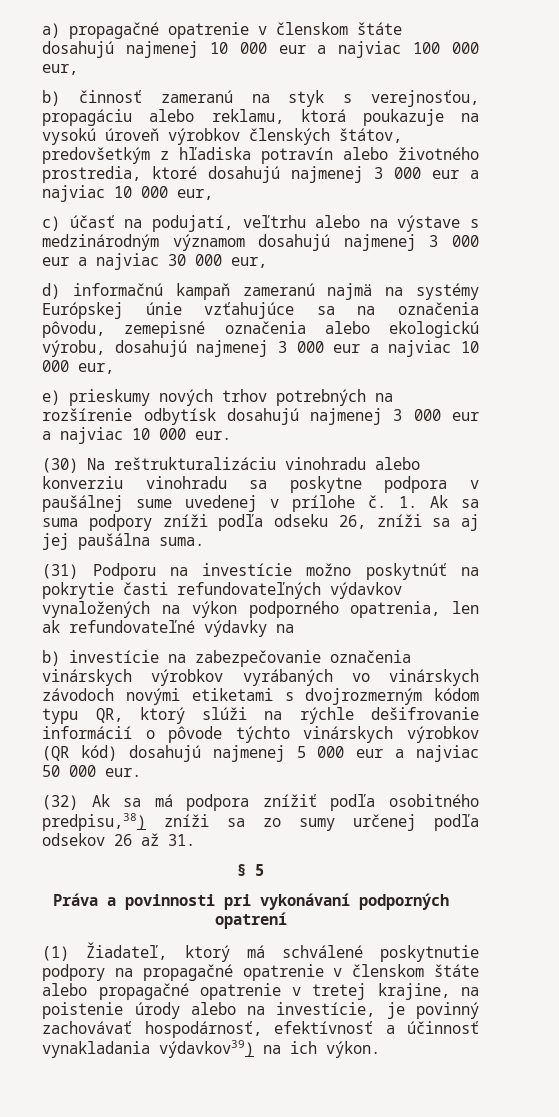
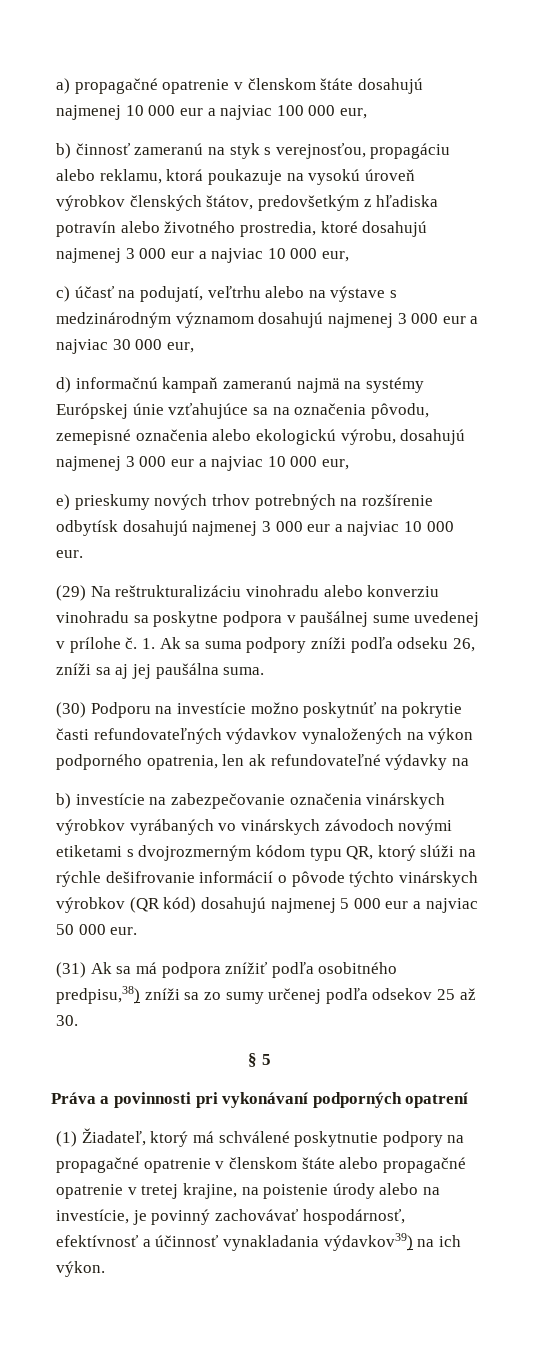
- (30) Na reštrukturalizáciu vinohradu alebo konverziu vinohradu sa poskytne podpora v paušálnej sume uvedenej v prílohe č.
+ (29) Na reštrukturalizáciu vinohradu alebo konverziu vinohradu sa poskytne podpora v paušálnej sume uvedenej v prílohe č.
- (31) Podporu na investície možno poskytnúť na pokrytie časti refundovateľných výdavkov vynaložených na výkon podporného opatrenia, len ak refundovateľné výdavky na
+ (30) Podporu na investície možno poskytnúť na pokrytie časti refundovateľných výdavkov vynaložených na výkon podporného opatrenia, len ak refundovateľné výdavky na
- (32) Ak sa má podpora znížiť podľa osobitného predpisu,38) zníži sa zo sumy určenej podľa odsekov 26 až 31.
+ (31) Ak sa má podpora znížiť podľa osobitného predpisu,38) zníži sa zo sumy určenej podľa odsekov 25 až 30.

